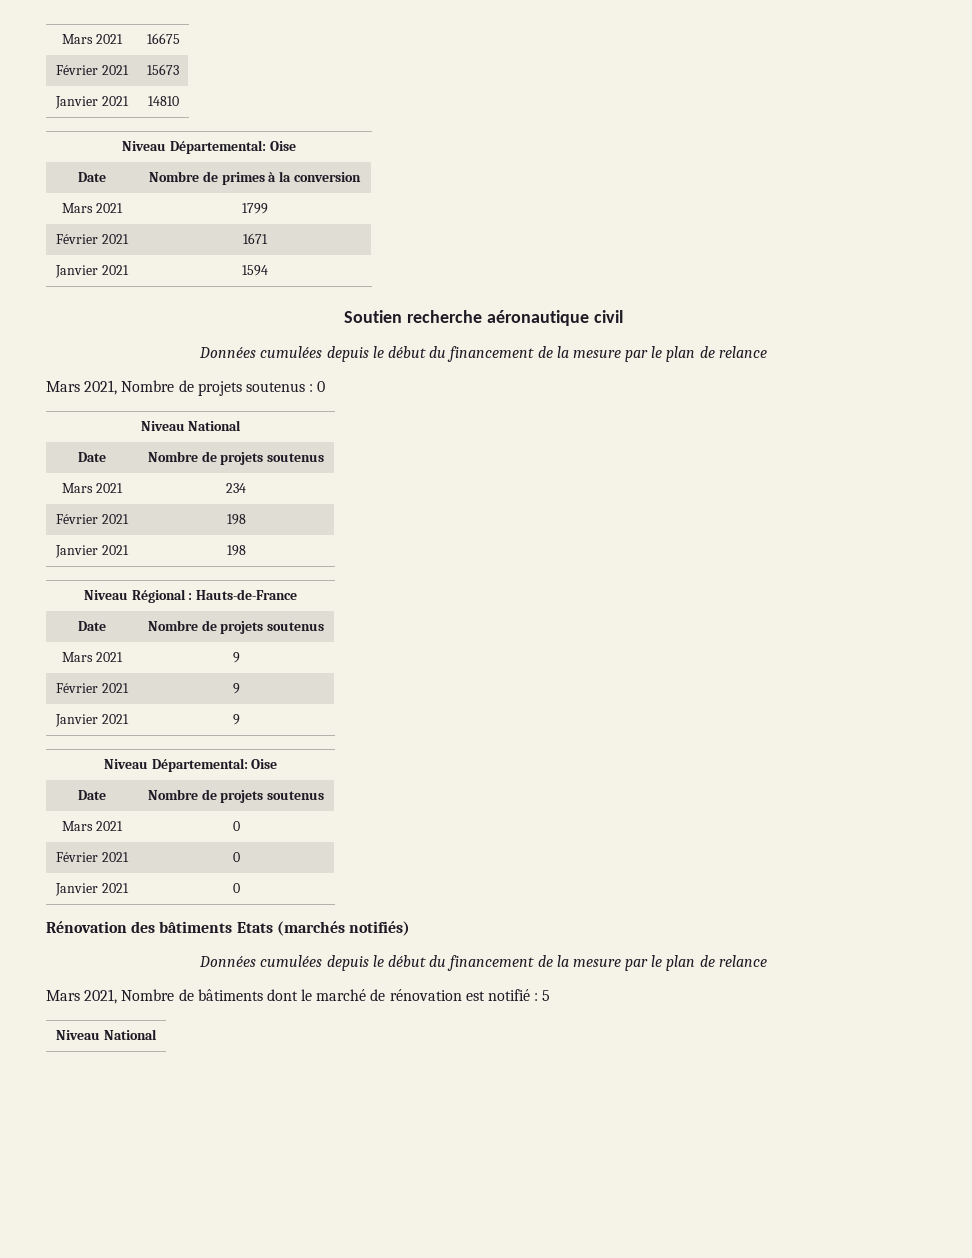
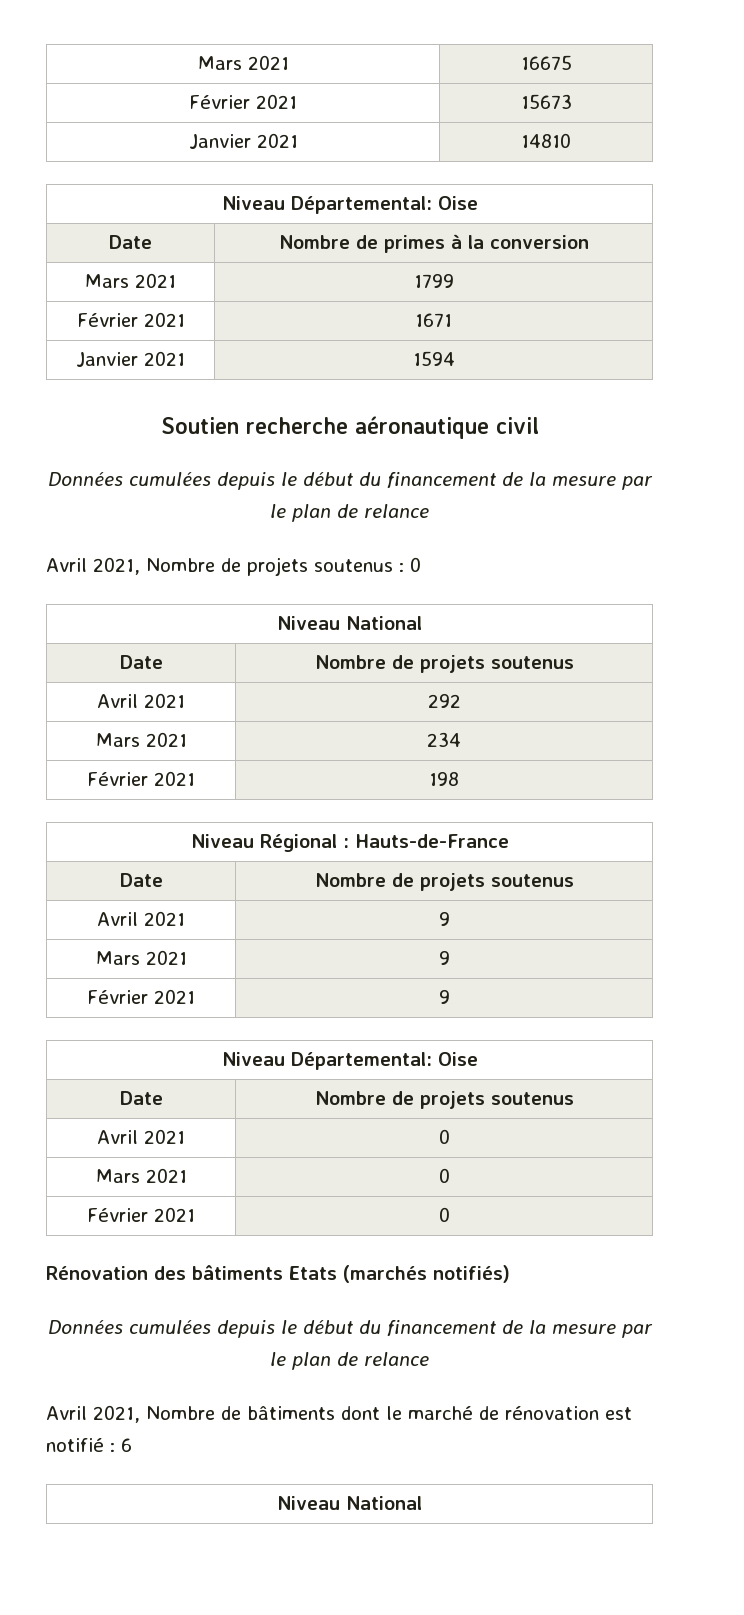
- Mars 2021, Nombre de projets soutenus : 0
+ Avril 2021, Nombre de projets soutenus : 0
+ Avril 2021 | 292
- Janvier 2021 | 198
+ Avril 2021 | 9
- Janvier 2021 | 9
+ Avril 2021 | 0
- Janvier 2021 | 0
- Mars 2021, Nombre de bâtiments dont le marché de rénovation est notifié : 5
+ Avril 2021, Nombre de bâtiments dont le marché de rénovation est notifié : 6

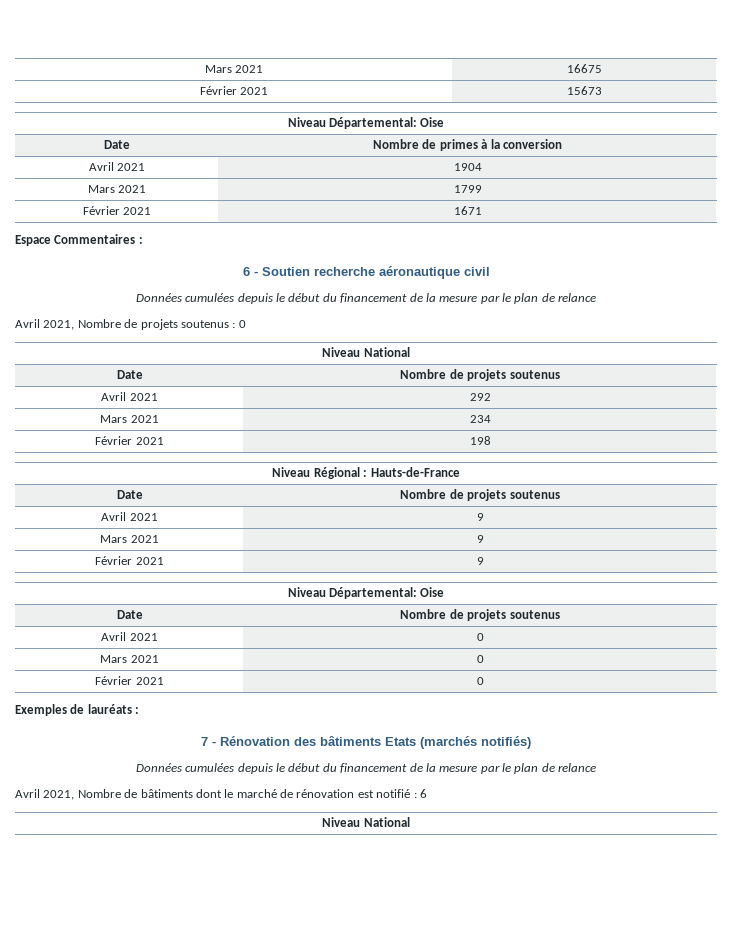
- Janvier 2021 | 14810
+ Avril 2021 | 1904
- Janvier 2021 | 1594
- Soutien recherche aéronautique civil
+ Espace Commentaires :
+ 6 - Soutien recherche aéronautique civil
- Rénovation des bâtiments Etats (marchés notifiés)
+ Exemples de lauréats :
+ 7 - Rénovation des bâtiments Etats (marchés notifiés)

